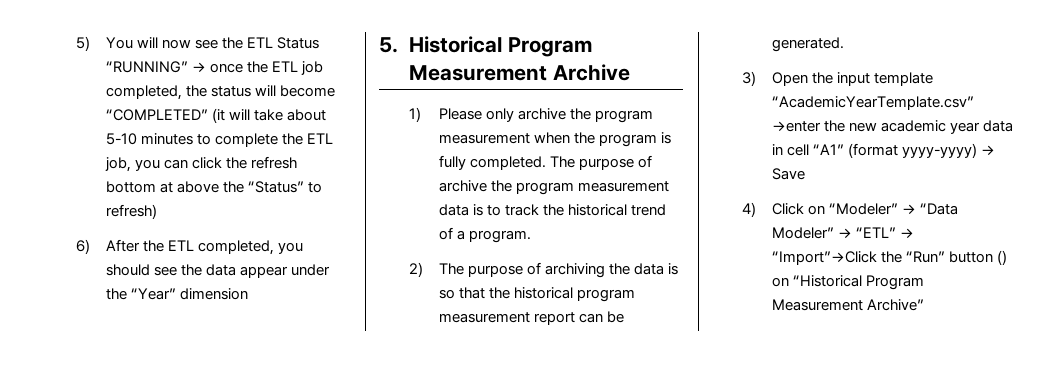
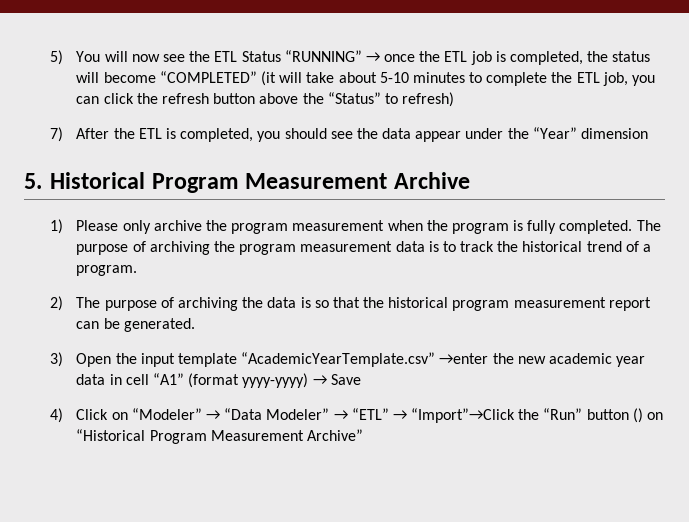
- 5) You will now see the ETL Status “RUNNING” → once the ETL job completed, the status will become “COMPLETED” (it will take about 5-10 minutes to complete the ETL job, you can click the refresh bottom at above the “Status” to refresh)
+ 5) You will now see the ETL Status “RUNNING” → once the ETL job is completed, the status will become “COMPLETED” (it will take about 5-10 minutes to complete the ETL job, you can click the refresh button above the “Status” to refresh)
- 6) After the ETL completed, you should see the data appear under the “Year” dimension
+ 7) After the ETL is completed, you should see the data appear under the “Year” dimension
- The purpose of archive the program measurement data is to track the historical trend of a program.
+ The purpose of archiving the program measurement data is to track the historical trend of a program.

